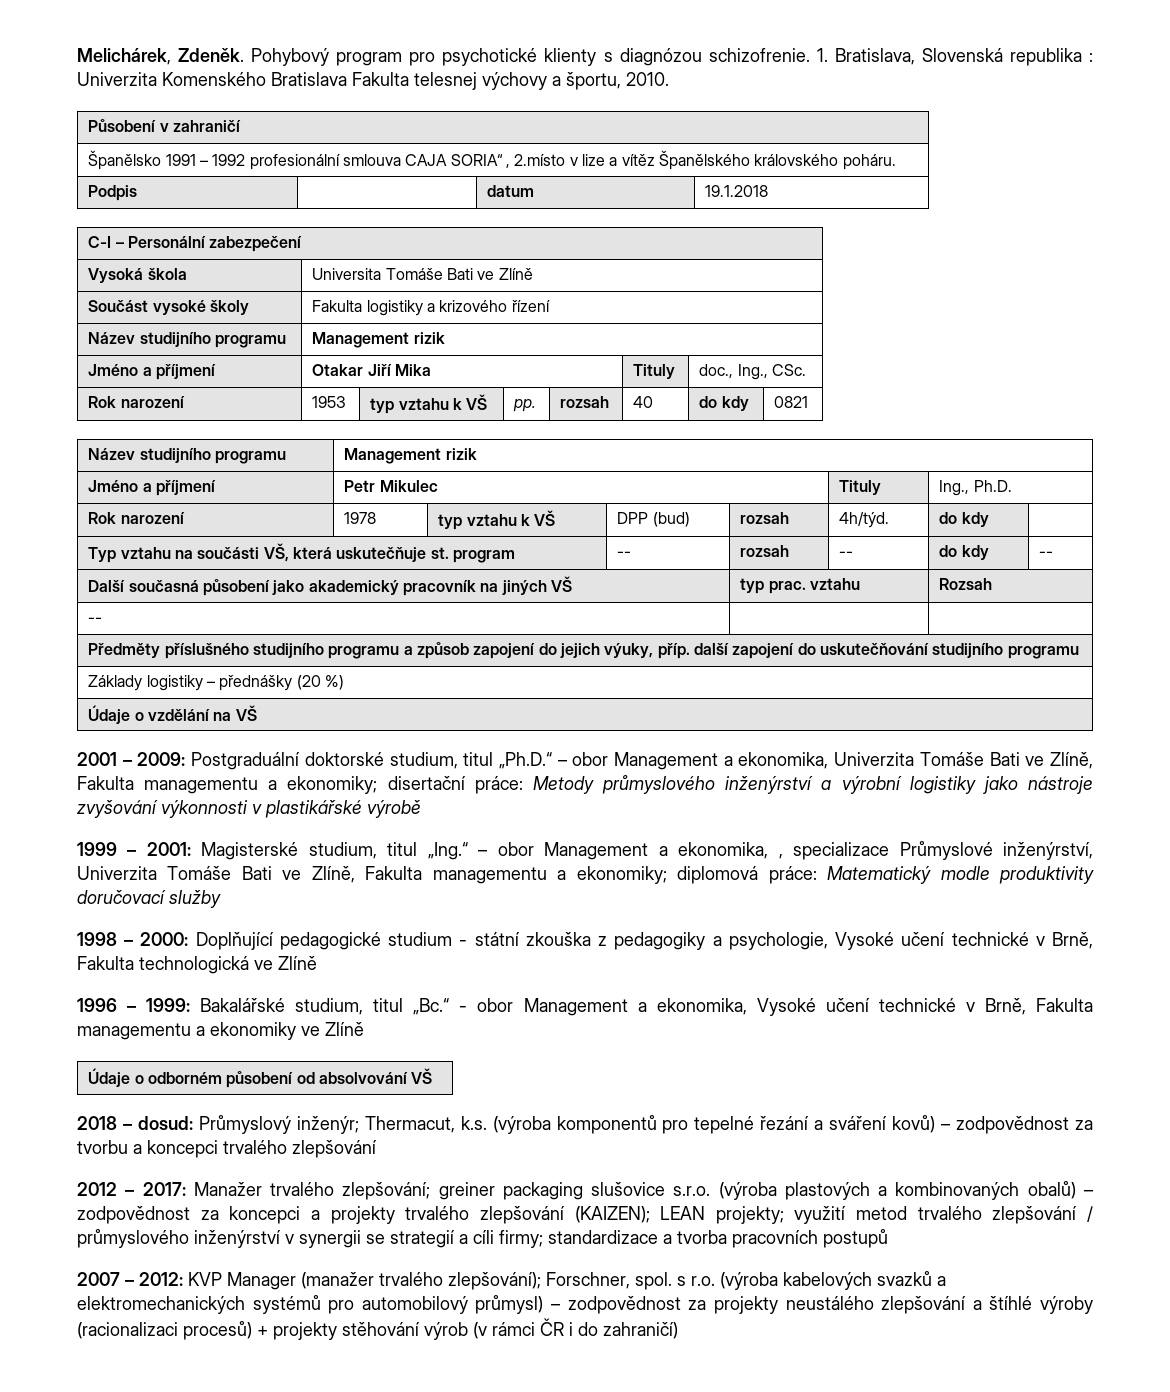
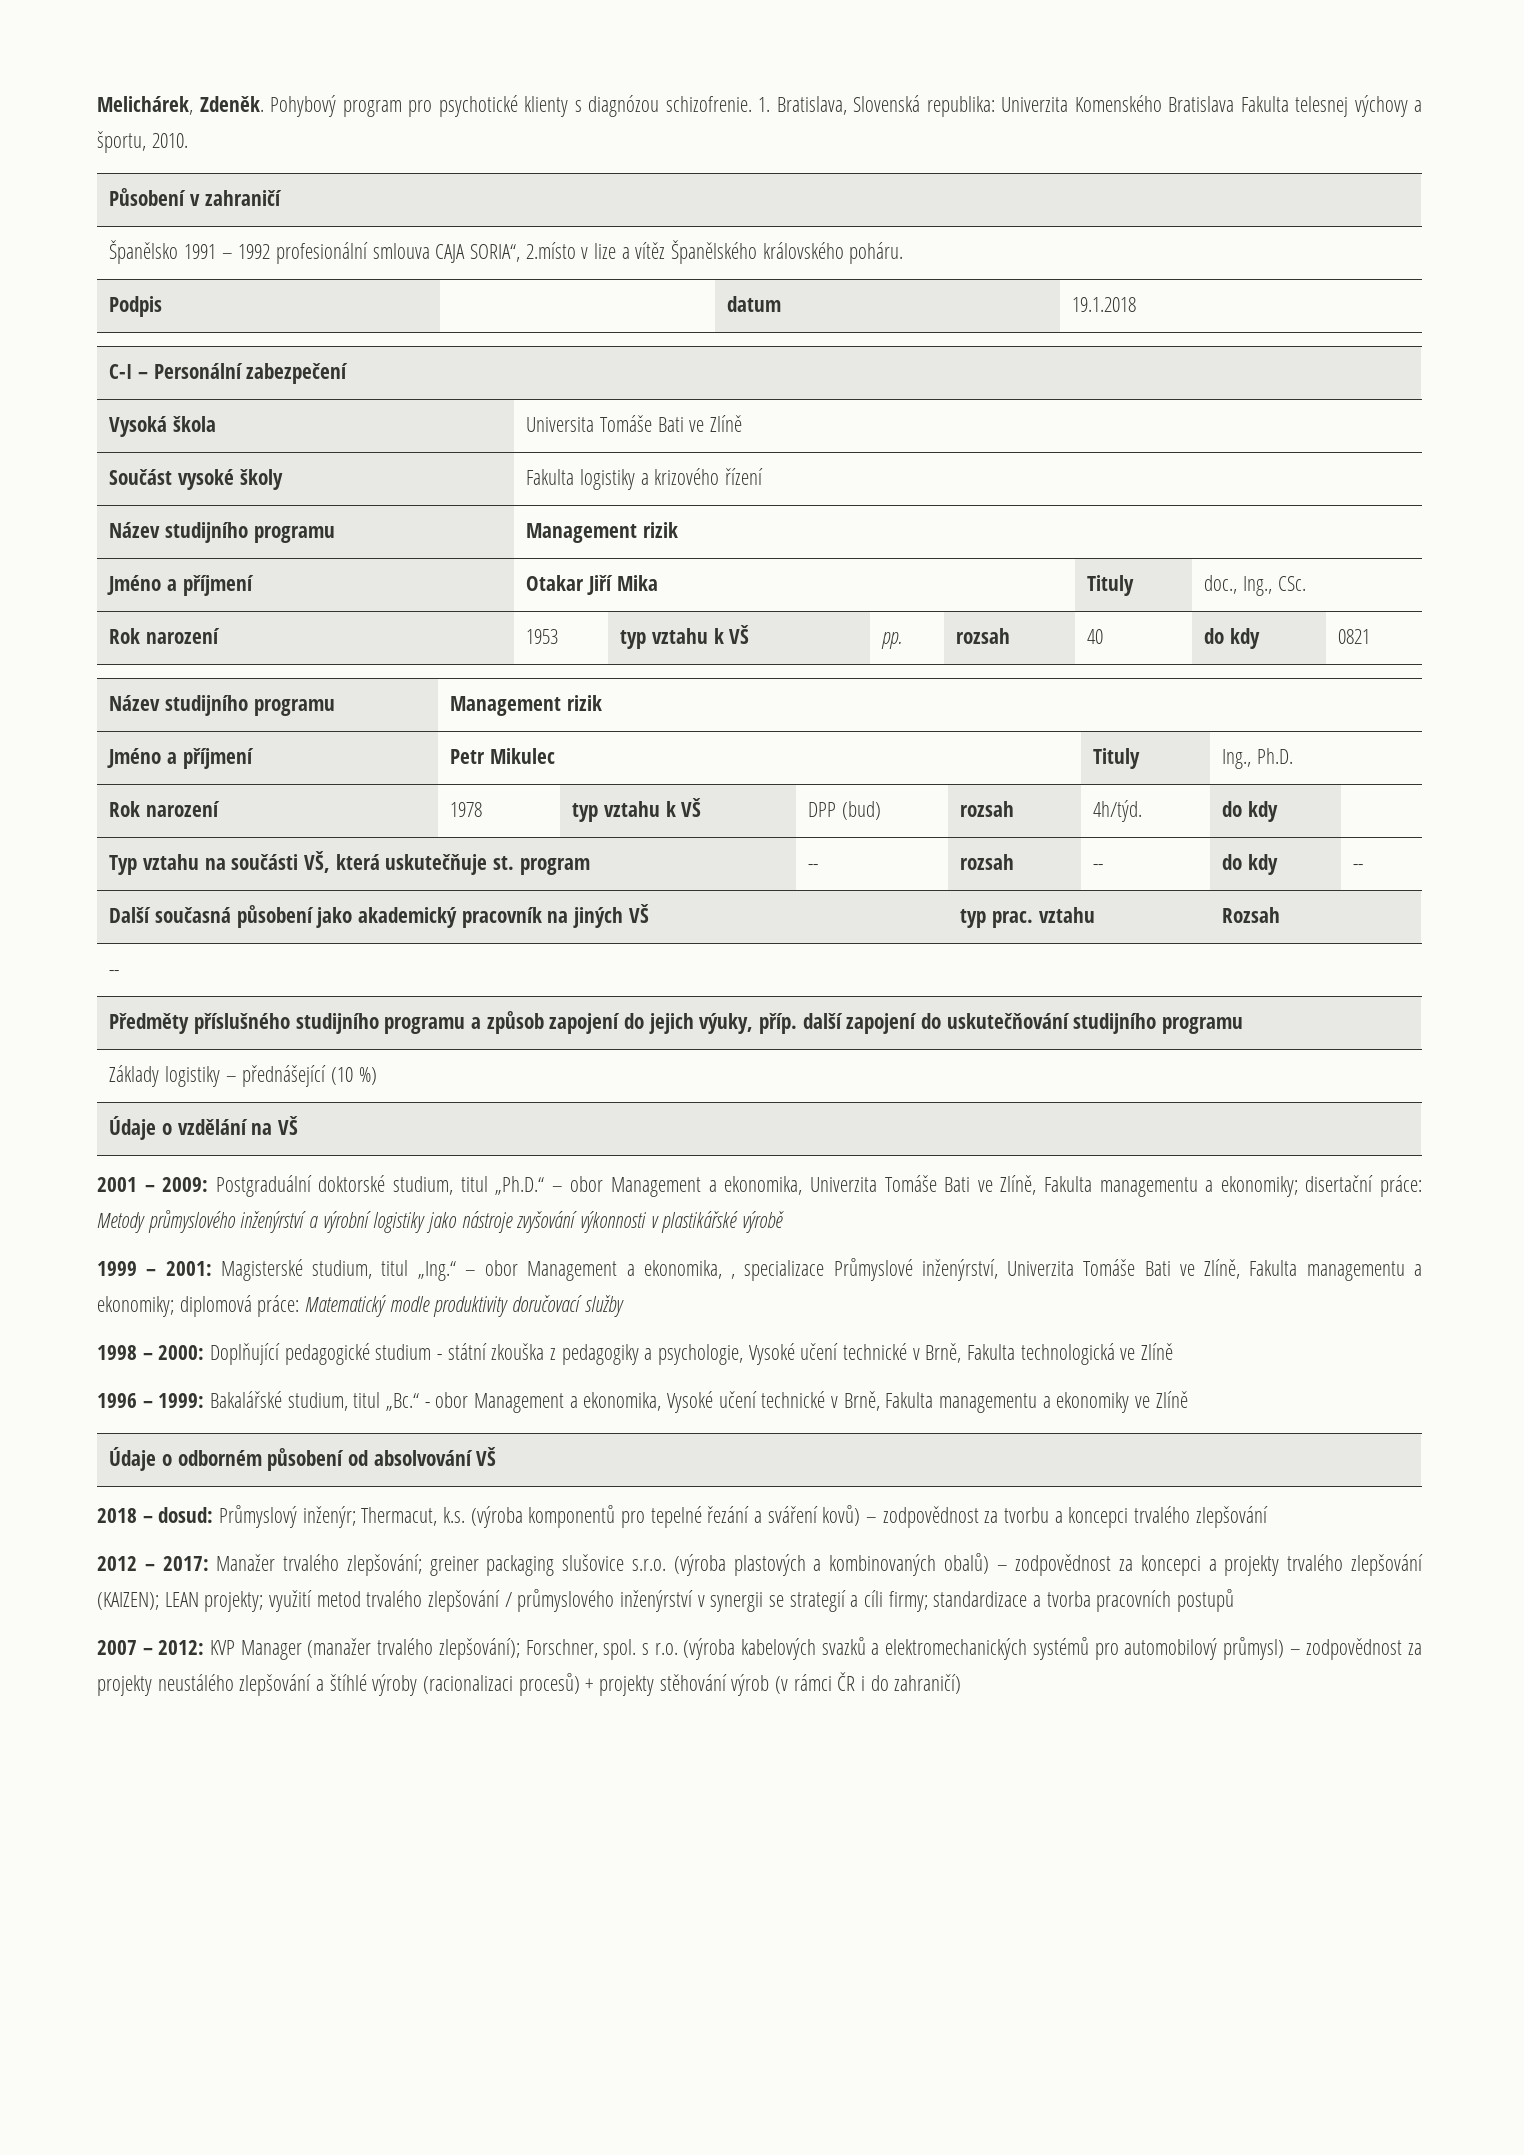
- 1. Bratislava, Slovenská republika : Univerzita Komenského Bratislava Fakulta telesnej výchovy a športu, 2010.
+ 1. Bratislava, Slovenská republika: Univerzita Komenského Bratislava Fakulta telesnej výchovy a športu, 2010.
- Španělsko 1991 – 1992 profesionální smlouva CAJA SORIA“ , 2.místo v lize a vítěz Španělského královského poháru.
+ Španělsko 1991 – 1992 profesionální smlouva CAJA SORIA“, 2.místo v lize a vítěz Španělského královského poháru.
- Základy logistiky – přednášky (20 %)
+ Základy logistiky – přednášející (10 %)

